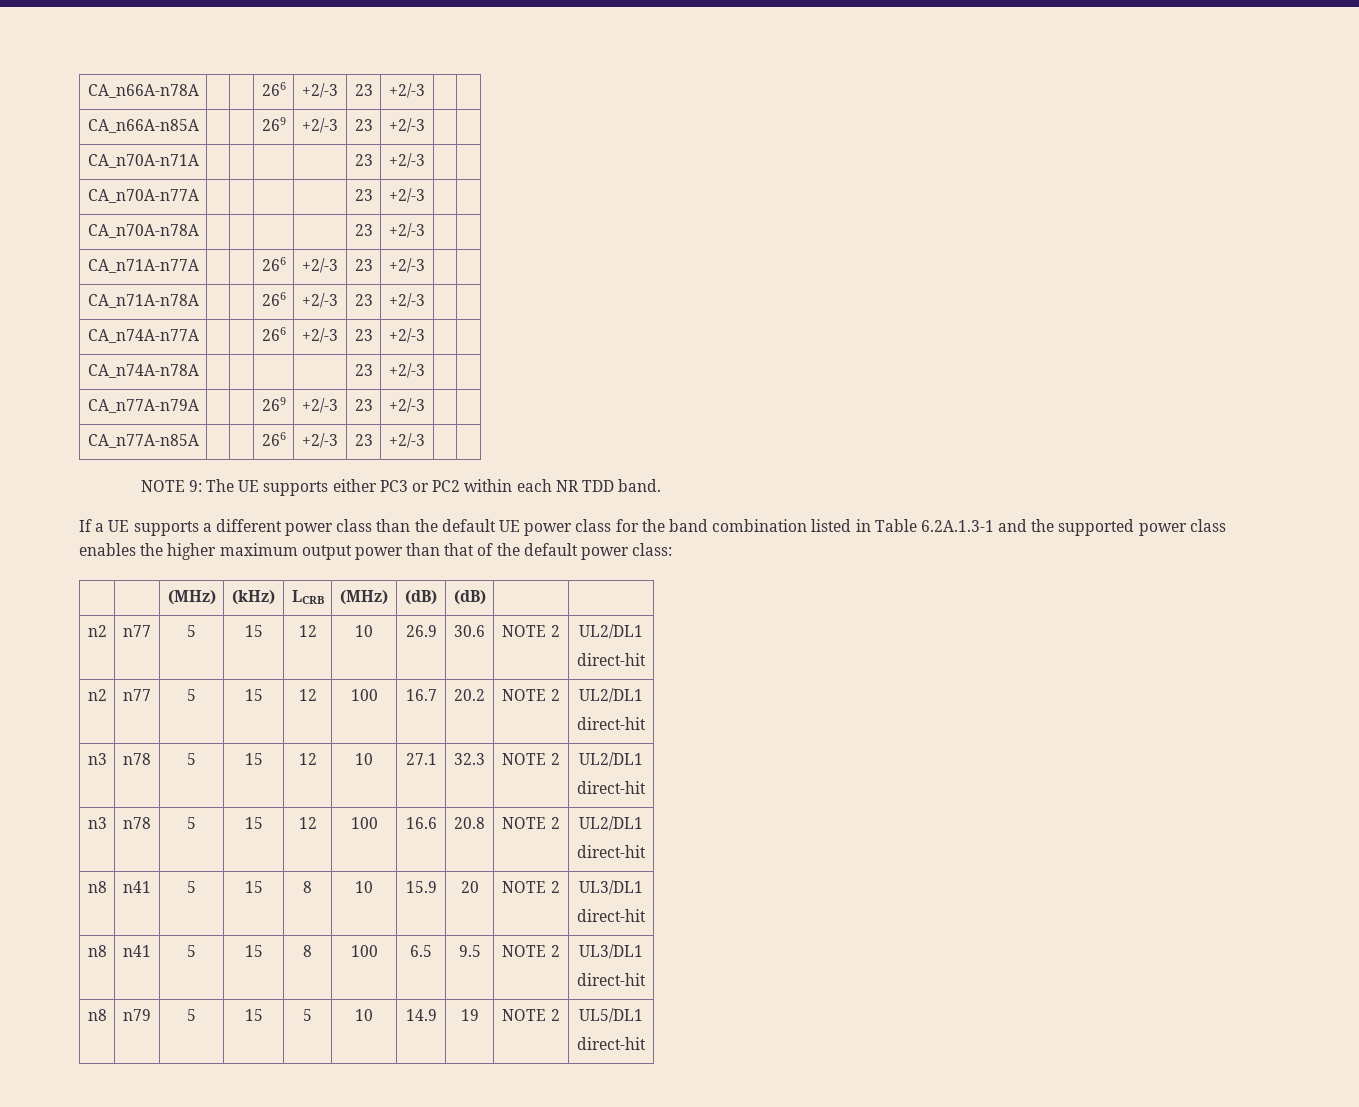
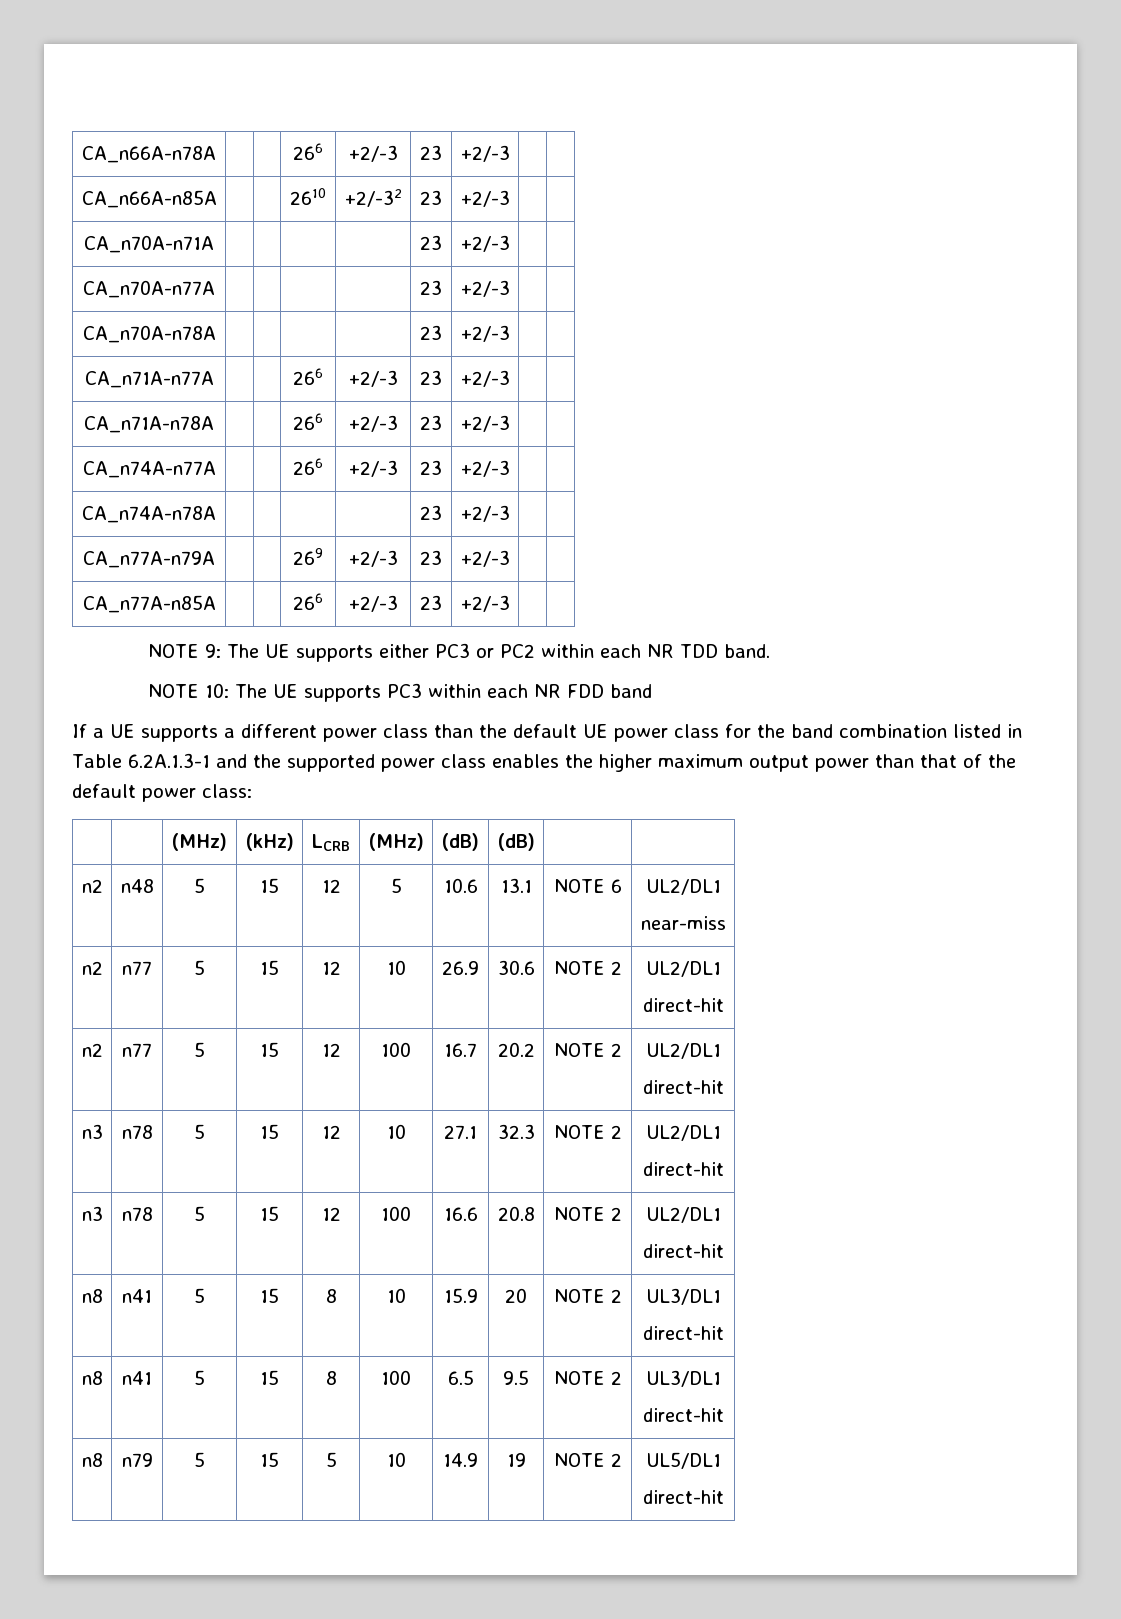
- CA_n66A-n85A | | | 269 | +2/-3 | 23 | +2/-3 | |
+ CA_n66A-n85A | | | 2610 | +2/-32 | 23 | +2/-3 | |
+ NOTE 10: The UE supports PC3 within each NR FDD band
+ n2 | n48 | 5 | 15 | 12 | 5 | 10.6 | 13.1 | NOTE 6 | UL2/DL1
+ near-miss

